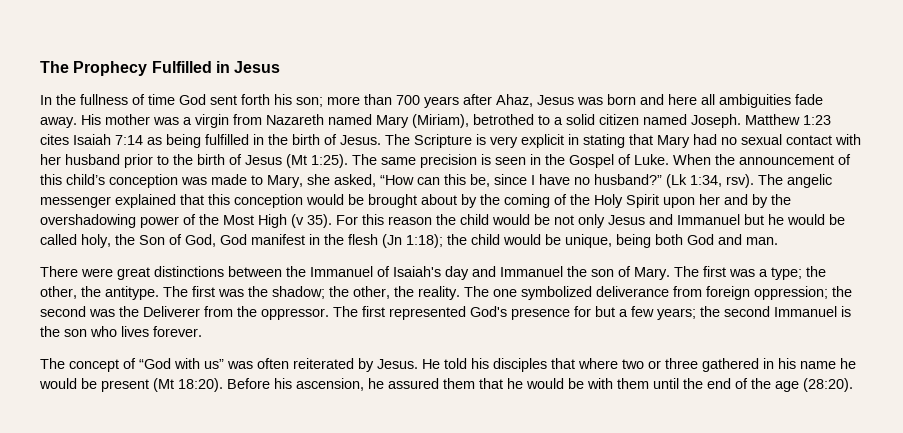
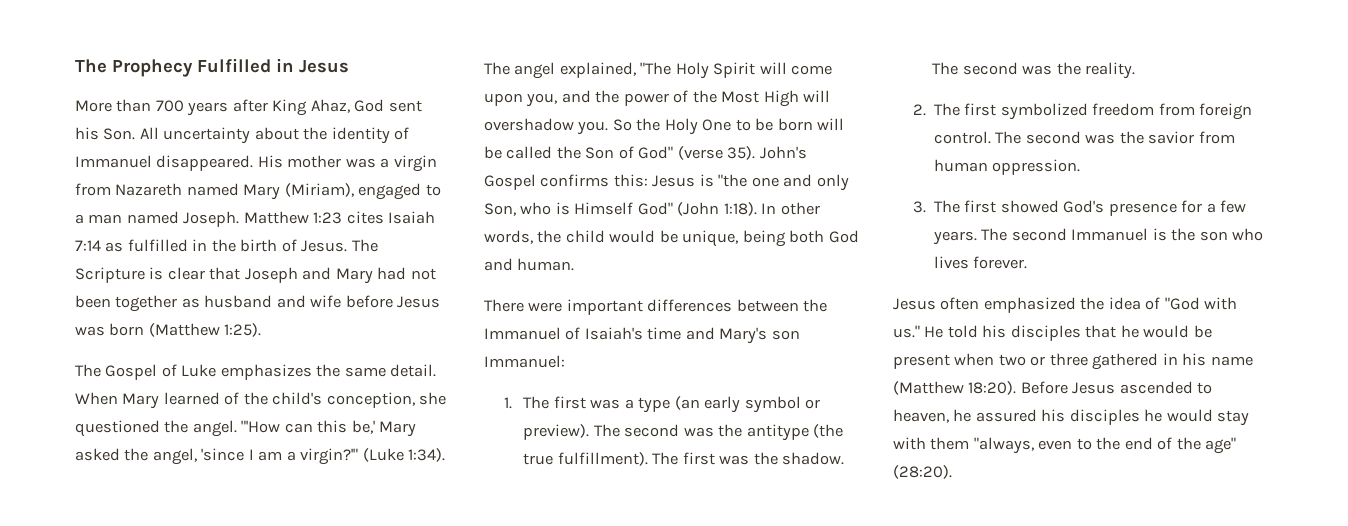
- In the fullness of time God sent forth his son; more than 700 years after Ahaz, Jesus was born and here all ambiguities fade away.
+ More than 700 years after King Ahaz, God sent his Son. All uncertainty about the identity of Immanuel disappeared.
- His mother was a virgin from Nazareth named Mary (Miriam), betrothed to a solid citizen named Joseph.
+ His mother was a virgin from Nazareth named Mary (Miriam), engaged to a man named Joseph.
- Matthew 1:23 cites Isaiah 7:14 as being fulfilled in the birth of Jesus.
+ Matthew 1:23 cites Isaiah 7:14 as fulfilled in the birth of Jesus.
- The Scripture is very explicit in stating that Mary had no sexual contact with her husband prior to the birth of Jesus (Mt 1:25). The same precision is seen in the Gospel of Luke. When the announcement of this child’s conception was made to Mary, she asked, “How can this be, since I have no husband?” (Lk 1:34, rsv). The angelic messenger explained that this conception would be brought about by the coming of the Holy Spirit upon her and by the overshadowing power of the Most High (v 35). For this reason the child would be not only Jesus and Immanuel but he would be called holy, the Son of God, God manifest in the flesh (Jn 1:18); the child would be unique, being both God and man.
+ The Scripture is clear that Joseph and Mary had not been together as husband and wife before Jesus was born (Matthew 1:25).
+ The Gospel of Luke emphasizes the same detail. When Mary learned of the child's conception, she questioned the angel. "'How can this be,' Mary asked the angel, 'since I am a virgin?'" (Luke 1:34). The angel explained, "The Holy Spirit will come upon you, and the power of the Most High will overshadow you. So the Holy One to be born will be called the Son of God" (verse 35). John's Gospel confirms this: Jesus is "the one and only Son, who is Himself God" (John 1:18). In other words, the child would be unique, being both God and human.
- There were great distinctions between the Immanuel of Isaiah's day and Immanuel the son of Mary. The first was a type; the other, the antitype. The first was the shadow; the other, the reality. The one symbolized deliverance from foreign oppression; the second was the Deliverer from the oppressor. The first represented God's presence for but a few years; the second Immanuel is the son who lives forever.
+ There were important differences between the Immanuel of Isaiah's time and Mary's son Immanuel:
+ 1. The first was a type (an early symbol or preview). The second was the antitype (the true fulfillment). The first was the shadow. The second was the reality.
+ 2. The first symbolized freedom from foreign control. The second was the savior from human oppression.
+ 3. The first showed God's presence for a few years. The second Immanuel is the son who lives forever.
- The concept of “God with us” was often reiterated by Jesus.
+ Jesus often emphasized the idea of "God with us."
- He told his disciples that where two or three gathered in his name he would be present (Mt 18:20). Before his ascension, he assured them that he would be with them until the end of the age (28:20).
+ He told his disciples that he would be present when two or three gathered in his name (Matthew 18:20). Before Jesus ascended to heaven, he assured his disciples he would stay with them "always, even to the end of the age" (28:20).

